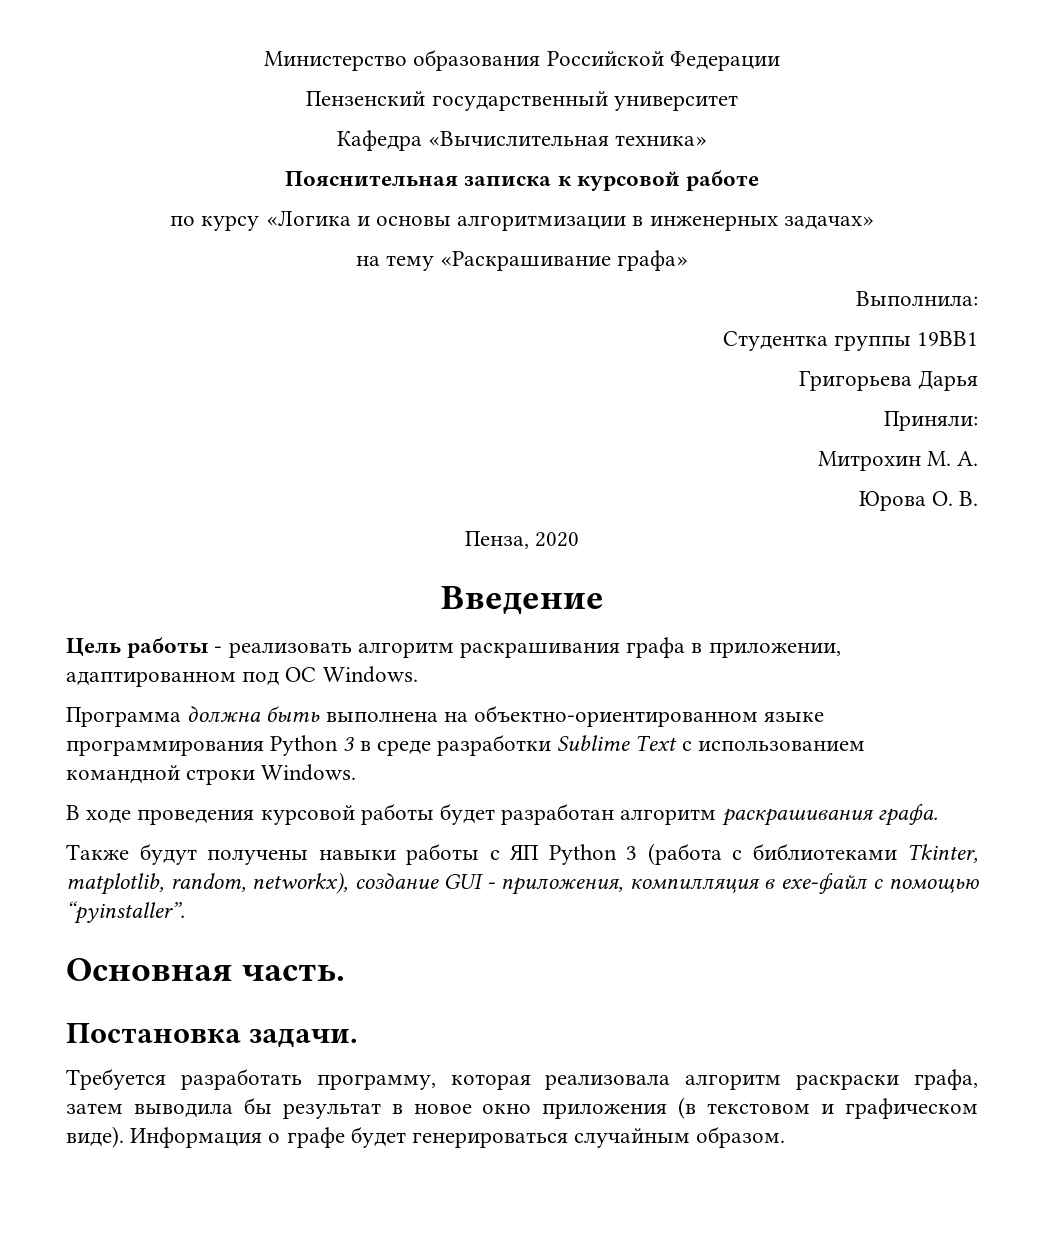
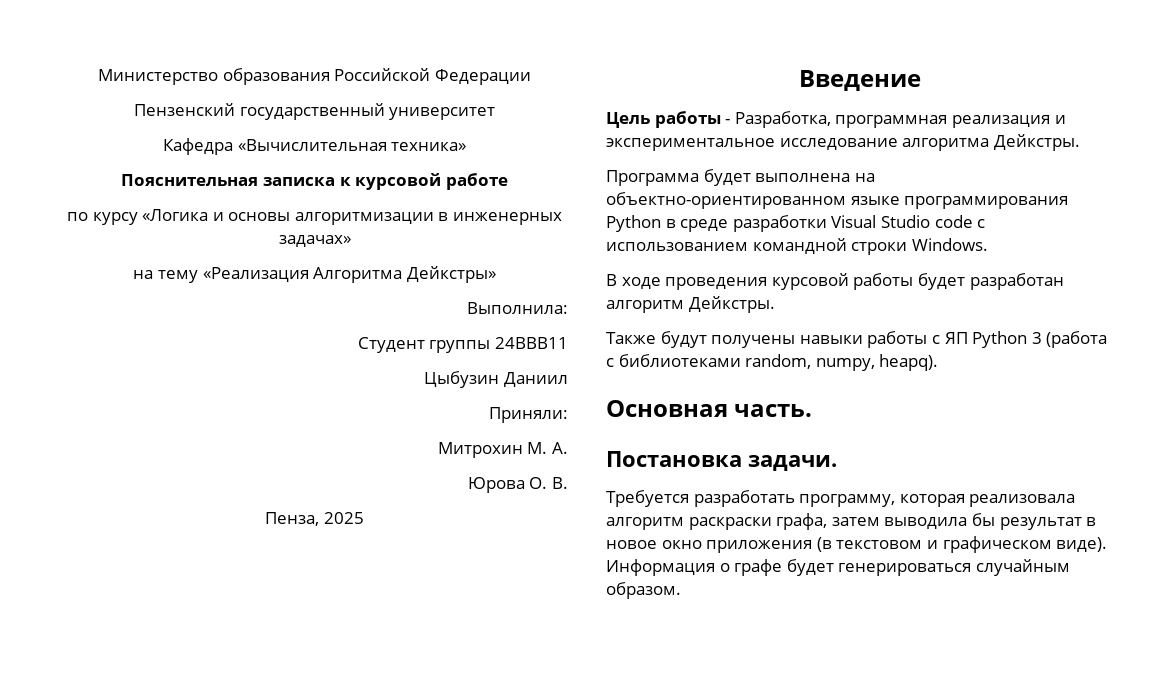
- на тему «Раскрашивание графа»
+ на тему «Реализация Алгоритма Дейкстры»
  Выполнила:
- Студентка группы 19ВВ1
- Григорьева Дарья
+ Студент группы 24ВВВ11
+ Цыбузин Даниил
- Пенза, 2020
+ Пенза, 2025
- Цель работы - реализовать алгоритм раскрашивания графа в приложении, адаптированном под ОС Windows.
+ Цель работы - Разработка, программная реализация и экспериментальное исследование алгоритма Дейкстры.
- Программа должна быть выполнена на объектно-ориентированном языке программирования Python 3 в среде разработки Sublime Text с использованием командной строки Windows.
+ Программа будет выполнена на объектно-ориентированном языке программирования Python в среде разработки Visual Studio code с использованием командной строки Windows.
- В ходе проведения курсовой работы будет разработан алгоритм раскрашивания графа.
+ В ходе проведения курсовой работы будет разработан алгоритм Дейкстры.
- Также будут получены навыки работы с ЯП Python 3 (работа с библиотеками Tkinter, matplotlib, random, networkx), создание GUI - приложения, компилляция в exe-файл с помощью “pyinstaller”.
+ Также будут получены навыки работы с ЯП Python 3 (работа с библиотеками random, numpy, heapq).

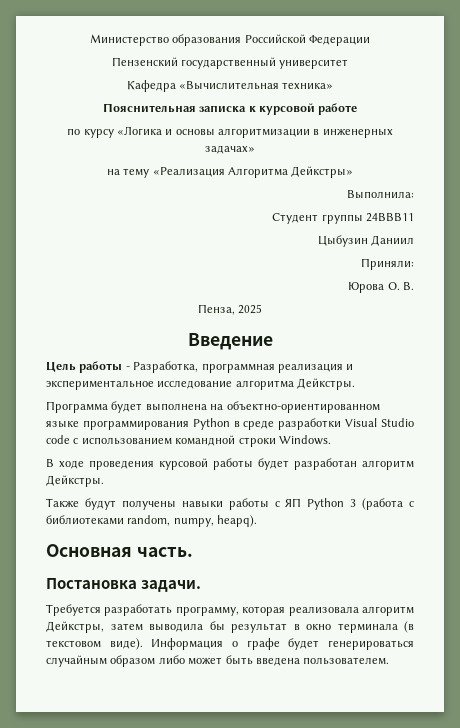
- Митрохин М. А.
- Требуется разработать программу, которая реализовала алгоритм раскраски графа, затем выводила бы результат в новое окно приложения (в текстовом и графическом виде).
+ Требуется разработать программу, которая реализовала алгоритм Дейкстры, затем выводила бы результат в окно терминала (в текстовом виде).
- Информация о графе будет генерироваться случайным образом.
+ Информация о графе будет генерироваться случайным образом либо может быть введена пользователем.

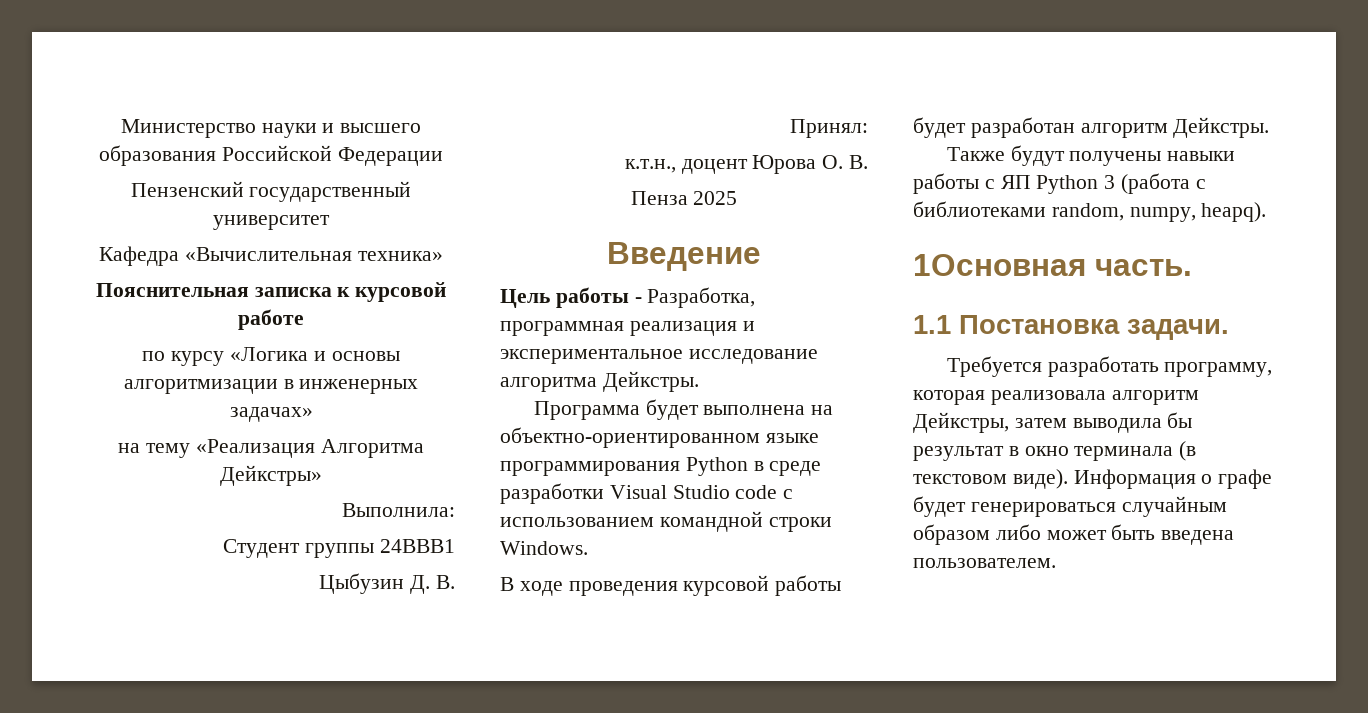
- Министерство образования Российской Федерации
+ Министерство науки и высшего образования Российской Федерации
- Студент группы 24ВВВ11
+ Студент группы 24ВВВ1
- Цыбузин Даниил
- Приняли:
- Юрова О. В.
+ Цыбузин Д. В.
+ Принял:
+ к.т.н., доцент Юрова О. В.
- Пенза, 2025
+ Пенза 2025
- Основная часть.
+ 1Основная часть.
- Постановка задачи.
+ 1.1 Постановка задачи.

